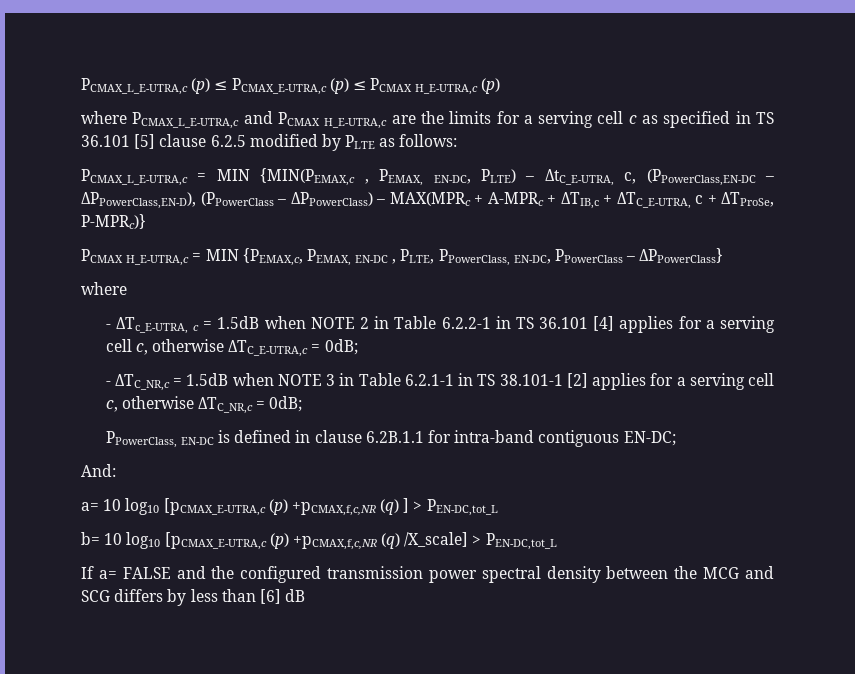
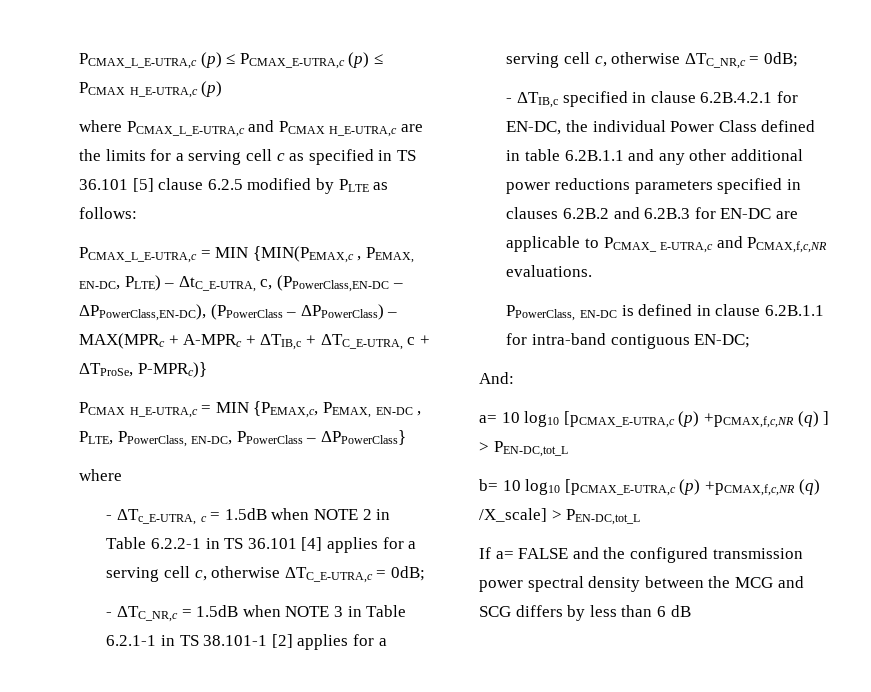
- PCMAX_L_E-UTRA,c = MIN {MIN(PEMAX,c , PEMAX, EN-DC, PLTE) – ΔtC_E-UTRA, c, (PPowerClass,EN-DC – ΔPPowerClass,EN-D), (PPowerClass – ΔPPowerClass) – MAX(MPRc + A-MPRc + ΔTIB,c + ΔTC_E-UTRA, c + ΔTProSe, P-MPRc)}
+ PCMAX_L_E-UTRA,c = MIN {MIN(PEMAX,c , PEMAX, EN-DC, PLTE) – ΔtC_E-UTRA, c, (PPowerClass,EN-DC – ΔPPowerClass,EN-DC), (PPowerClass – ΔPPowerClass) – MAX(MPRc + A-MPRc + ΔTIB,c + ΔTC_E-UTRA, c + ΔTProSe, P-MPRc)}
+ - ΔTIB,c specified in clause 6.2B.4.2.1 for EN-DC, the individual Power Class defined in table 6.2B.1.1 and any other additional power reductions parameters specified in clauses 6.2B.2 and 6.2B.3 for EN-DC are applicable to PCMAX_ E-UTRA,c and PCMAX,f,c,NR evaluations.
- If a= FALSE and the configured transmission power spectral density between the MCG and SCG differs by less than [6] dB
+ If a= FALSE and the configured transmission power spectral density between the MCG and SCG differs by less than 6 dB

